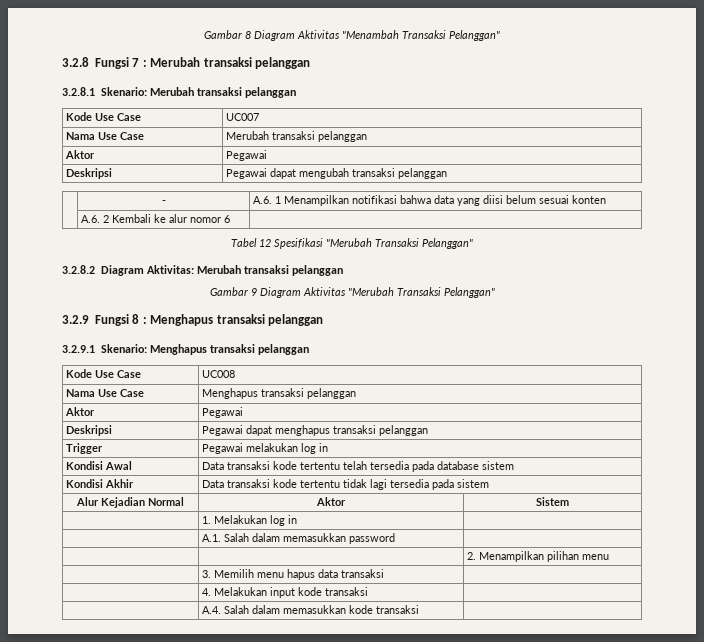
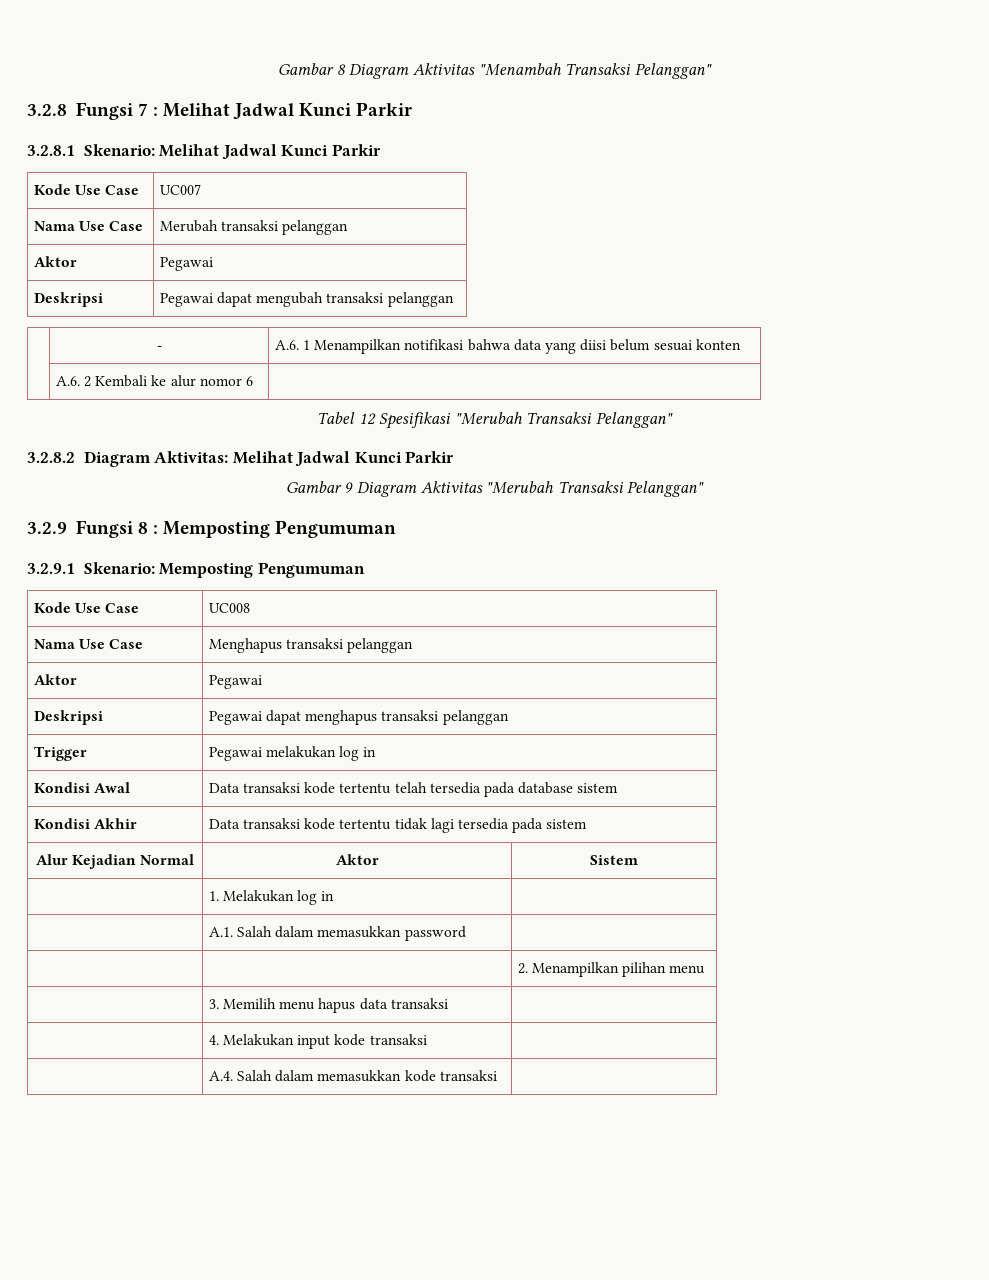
- 3.2.8 Fungsi 7 : Merubah transaksi pelanggan
- 3.2.8.1 Skenario: Merubah transaksi pelanggan
+ 3.2.8 Fungsi 7 : Melihat Jadwal Kunci Parkir
+ 3.2.8.1 Skenario: Melihat Jadwal Kunci Parkir
- 3.2.8.2 Diagram Aktivitas: Merubah transaksi pelanggan
+ 3.2.8.2 Diagram Aktivitas: Melihat Jadwal Kunci Parkir
- 3.2.9 Fungsi 8 : Menghapus transaksi pelanggan
+ 3.2.9 Fungsi 8 : Memposting Pengumuman
- 3.2.9.1 Skenario: Menghapus transaksi pelanggan
+ 3.2.9.1 Skenario: Memposting Pengumuman

